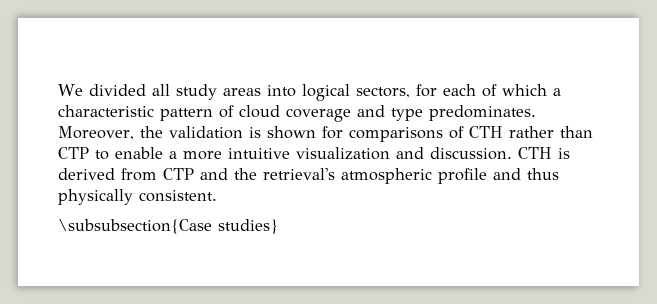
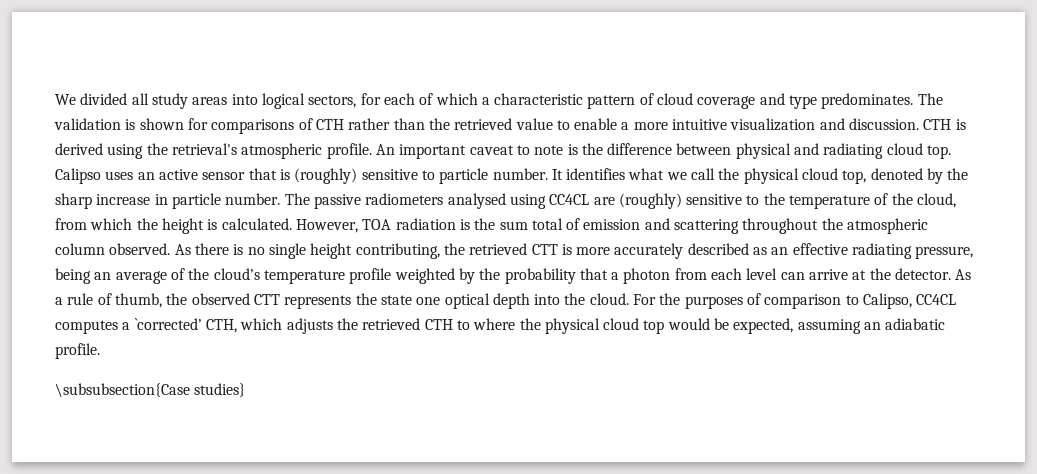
- Moreover, the validation is shown for comparisons of CTH rather than CTP to enable a more intuitive visualization and discussion.
+ The validation is shown for comparisons of CTH rather than the retrieved value to enable a more intuitive visualization and discussion.
- CTH is derived from CTP and the retrieval's atmospheric profile and thus physically consistent.
+ CTH is derived using the retrieval's atmospheric profile. An important caveat to note is the difference between physical and radiating cloud top. Calipso uses an active sensor that is (roughly) sensitive to particle number. It identifies what we call the physical cloud top, denoted by the sharp increase in particle number. The passive radiometers analysed using CC4CL are (roughly) sensitive to the temperature of the cloud, from which the height is calculated. However, TOA radiation is the sum total of emission and scattering throughout the atmospheric column observed. As there is no single height contributing, the retrieved CTT is more accurately described as an effective radiating pressure, being an average of the cloud’s temperature profile weighted by the probability that a photon from each level can arrive at the detector. As a rule of thumb, the observed CTT represents the state one optical depth into the cloud. For the purposes of comparison to Calipso, CC4CL computes a `corrected’ CTH, which adjusts the retrieved CTH to where the physical cloud top would be expected, assuming an adiabatic profile.

